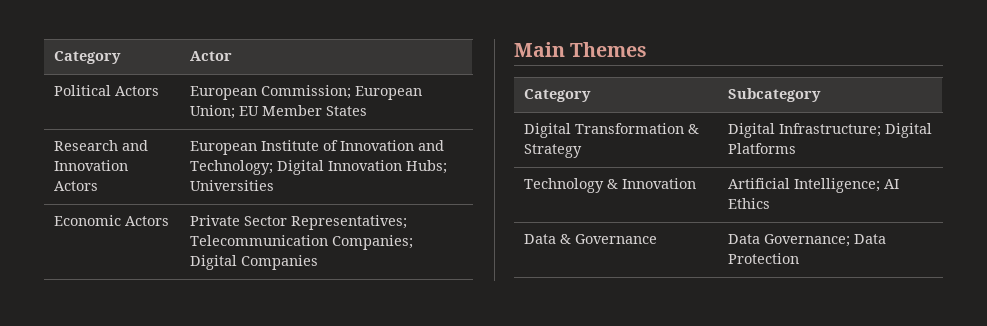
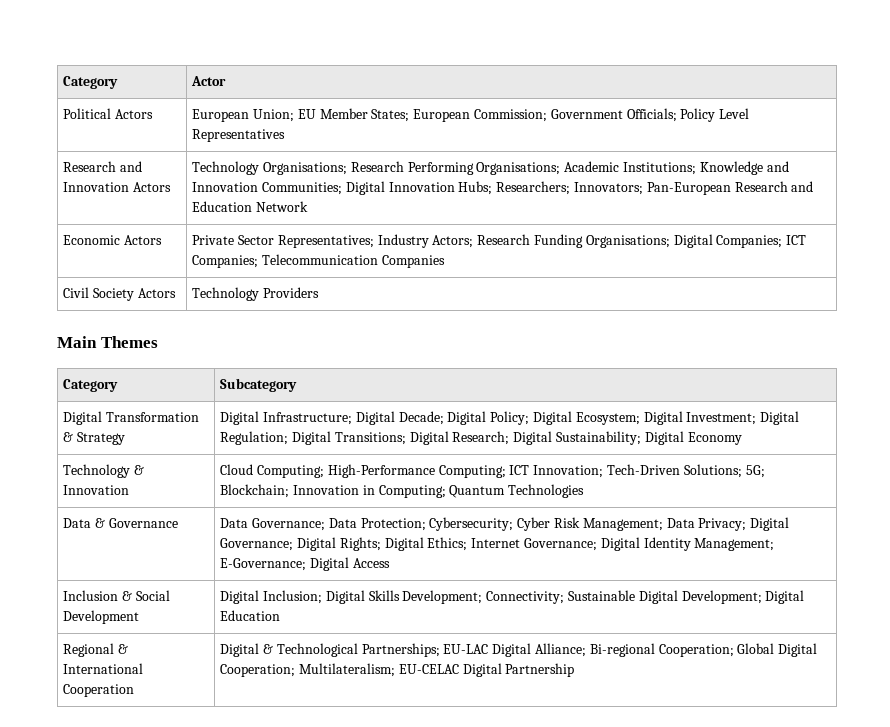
- Political Actors | European Commission; European Union; EU Member States
- Research and Innovation Actors | European Institute of Innovation and Technology; Digital Innovation Hubs; Universities
+ Political Actors | European Union; EU Member States; European Commission; Government Officials; Policy Level Representatives
+ Research and Innovation Actors | Technology Organisations; Research Performing Organisations; Academic Institutions; Knowledge and Innovation Communities; Digital Innovation Hubs; Researchers; Innovators; Pan-European Research and Education Network
- Economic Actors | Private Sector Representatives; Telecommunication Companies; Digital Companies
+ Economic Actors | Private Sector Representatives; Industry Actors; Research Funding Organisations; Digital Companies; ICT Companies; Telecommunication Companies
+ Civil Society Actors | Technology Providers
- Digital Transformation & Strategy | Digital Infrastructure; Digital Platforms
- Technology & Innovation | Artificial Intelligence; AI Ethics
+ Digital Transformation & Strategy | Digital Infrastructure; Digital Decade; Digital Policy; Digital Ecosystem; Digital Investment; Digital Regulation; Digital Transitions; Digital Research; Digital Sustainability; Digital Economy
+ Technology & Innovation | Cloud Computing; High-Performance Computing; ICT Innovation; Tech-Driven Solutions; 5G; Blockchain; Innovation in Computing; Quantum Technologies
- Data & Governance | Data Governance; Data Protection
+ Data & Governance | Data Governance; Data Protection; Cybersecurity; Cyber Risk Management; Data Privacy; Digital Governance; Digital Rights; Digital Ethics; Internet Governance; Digital Identity Management; E-Governance; Digital Access
+ Inclusion & Social Development | Digital Inclusion; Digital Skills Development; Connectivity; Sustainable Digital Development; Digital Education
+ Regional & International Cooperation | Digital & Technological Partnerships; EU-LAC Digital Alliance; Bi-regional Cooperation; Global Digital Cooperation; Multilateralism; EU-CELAC Digital Partnership

